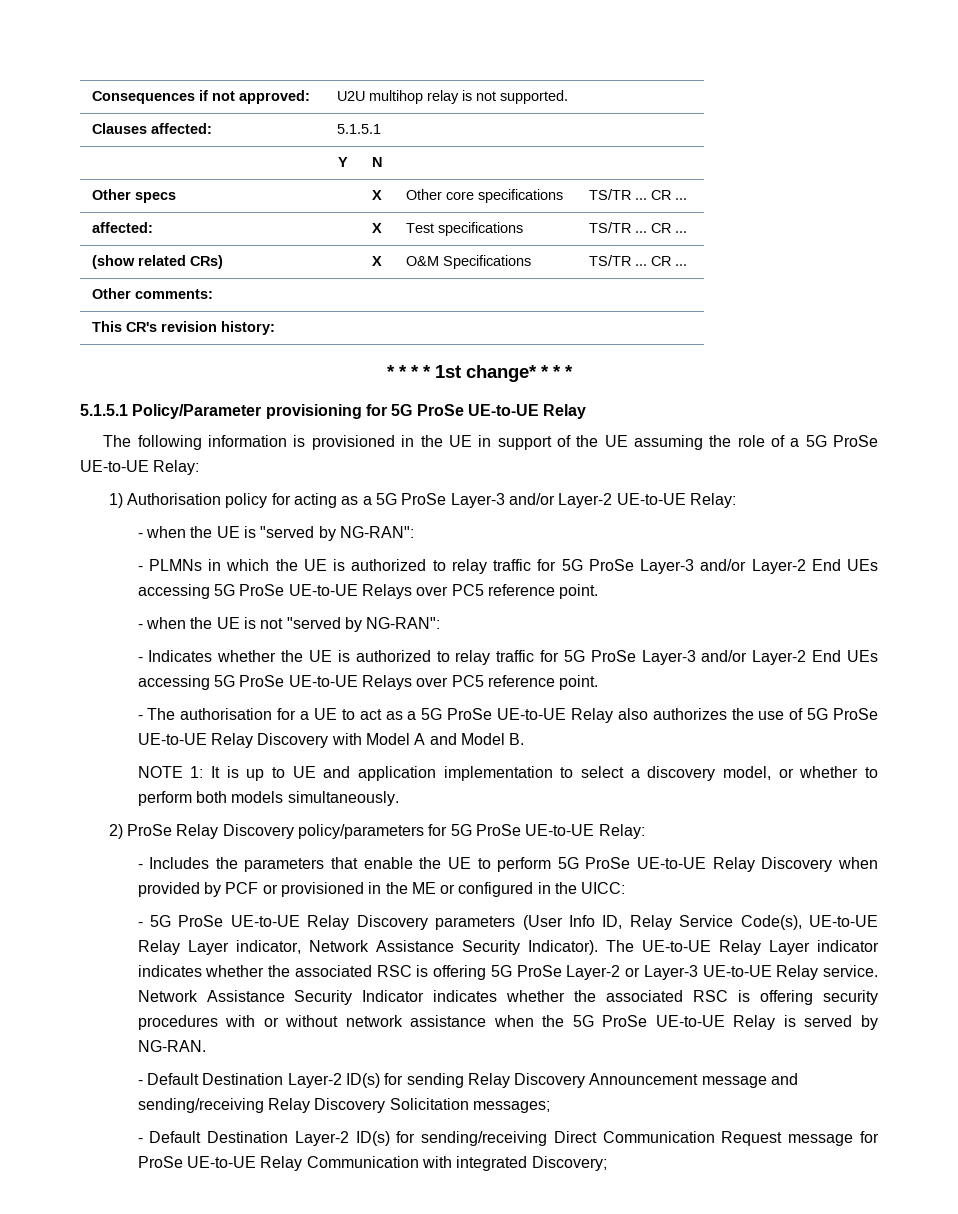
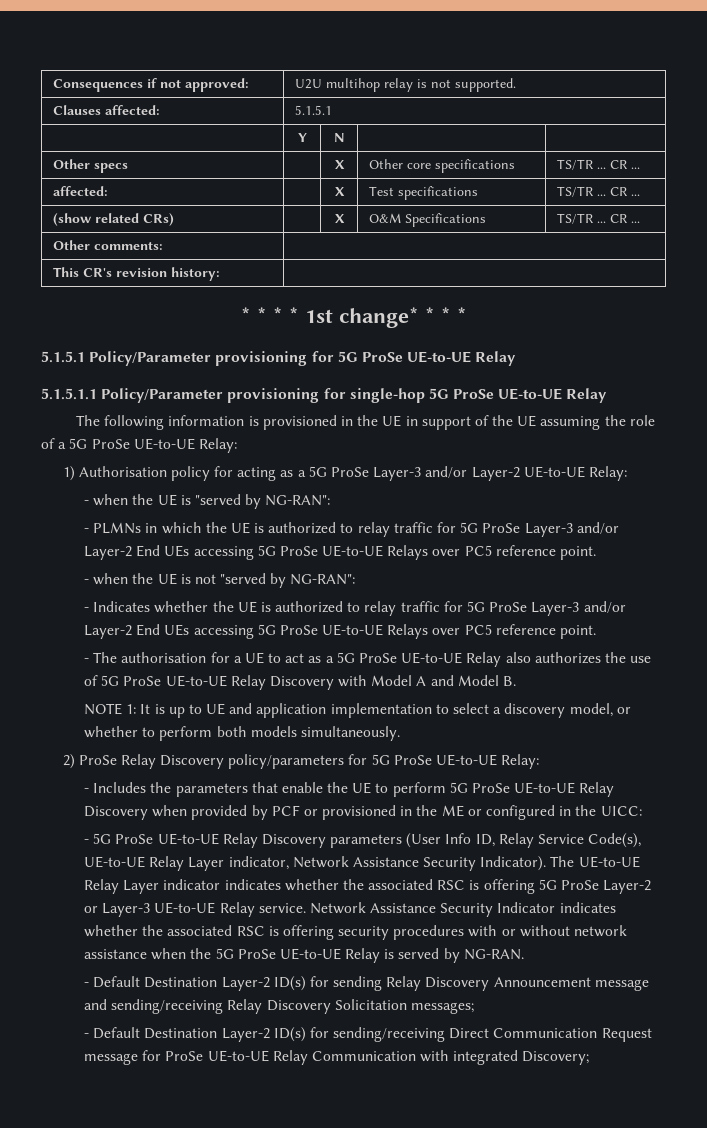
+ 5.1.5.1.1 Policy/Parameter provisioning for single-hop 5G ProSe UE-to-UE Relay

